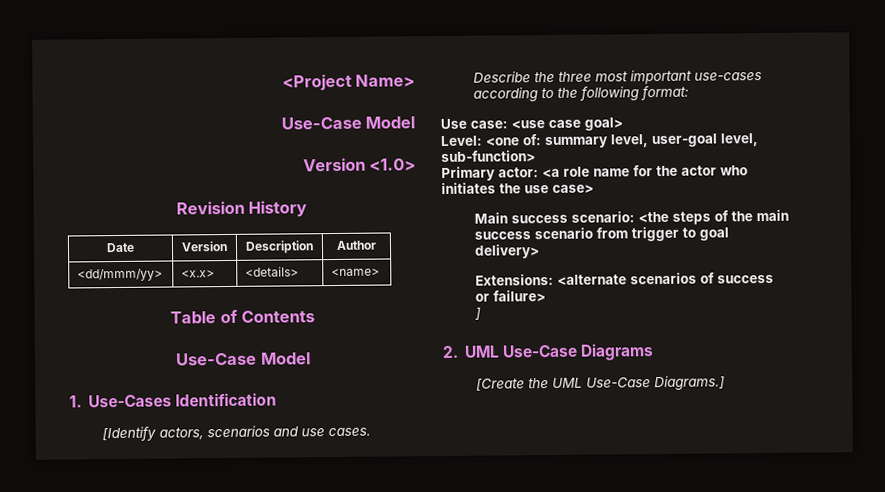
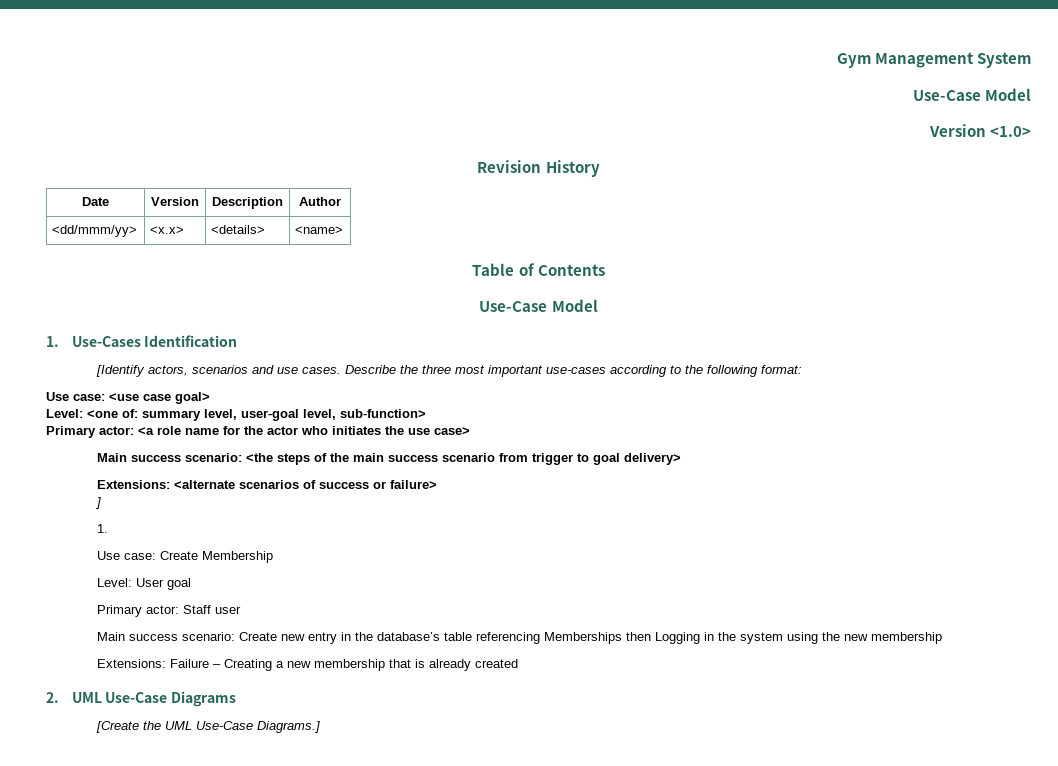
- <Project Name>
+ Gym Management System
  ]
+ 1.
+ Use case: Create Membership
+ Level: User goal
+ Primary actor: Staff user
+ Main success scenario: Create new entry in the database’s table referencing Memberships then Logging in the system using the new membership
+ Extensions: Failure – Creating a new membership that is already created

